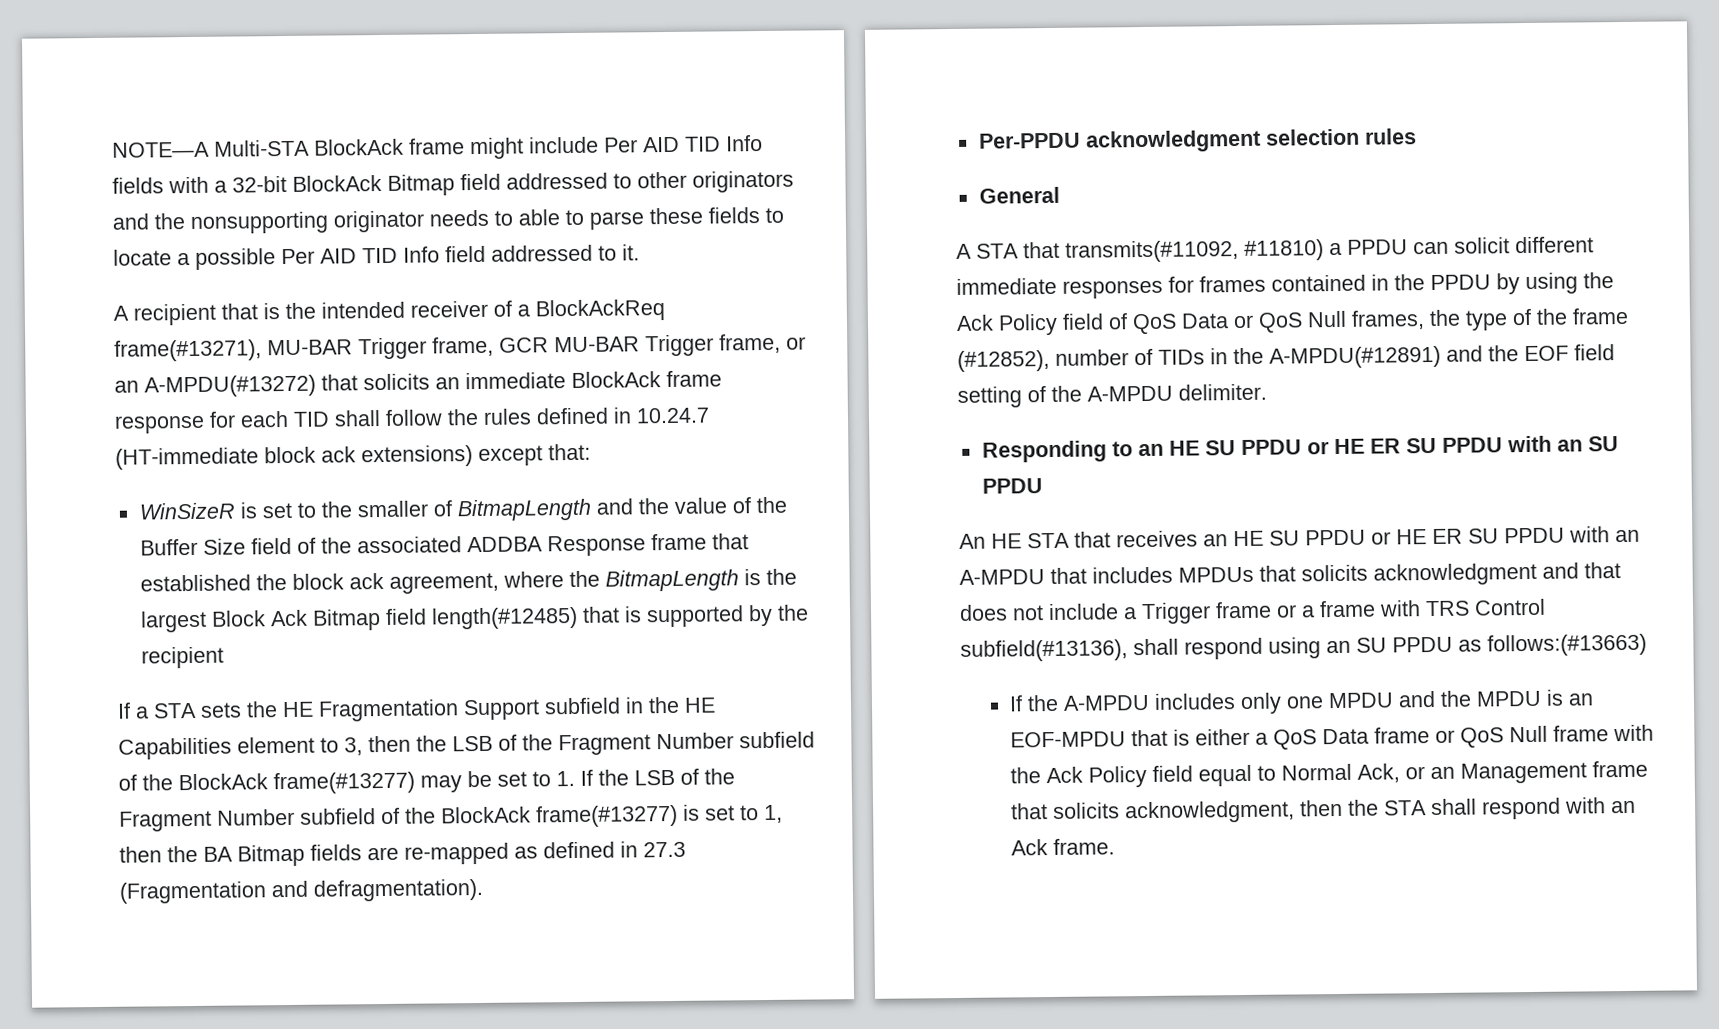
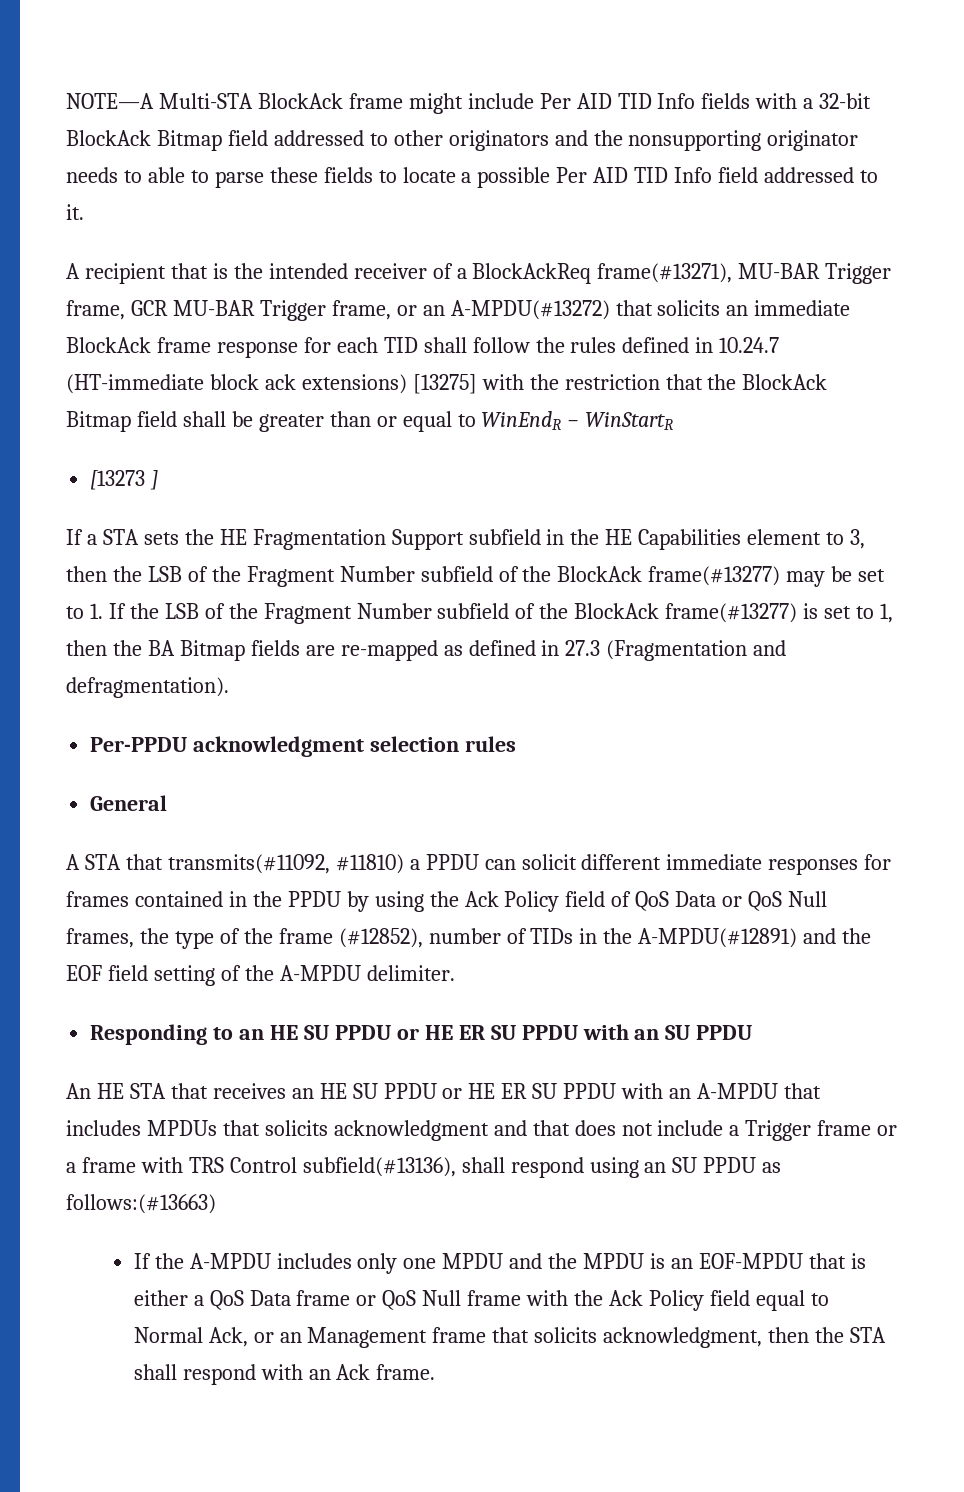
- A recipient that is the intended receiver of a BlockAckReq frame(#13271), MU-BAR Trigger frame, GCR MU-BAR Trigger frame, or an A-MPDU(#13272) that solicits an immediate BlockAck frame response for each TID shall follow the rules defined in 10.24.7 (HT-immediate block ack extensions) except that:
- WinSizeR is set to the smaller of BitmapLength and the value of the Buffer Size field of the associated ADDBA Response frame that established the block ack agreement, where the BitmapLength is the largest Block Ack Bitmap field length(#12485) that is supported by the recipient
+ A recipient that is the intended receiver of a BlockAckReq frame(#13271), MU-BAR Trigger frame, GCR MU-BAR Trigger frame, or an A-MPDU(#13272) that solicits an immediate BlockAck frame response for each TID shall follow the rules defined in 10.24.7 (HT-immediate block ack extensions) [13275] with the restriction that the BlockAck Bitmap field shall be greater than or equal to WinEndR − WinStartR
+ [13273 ]

